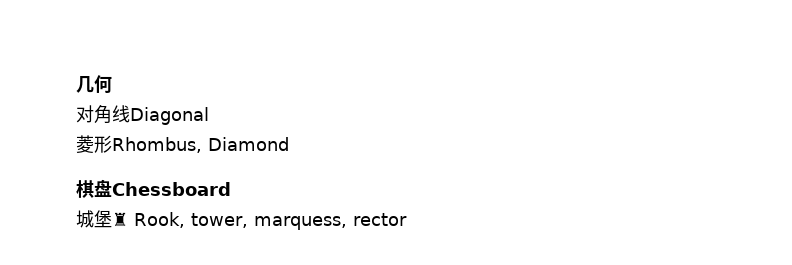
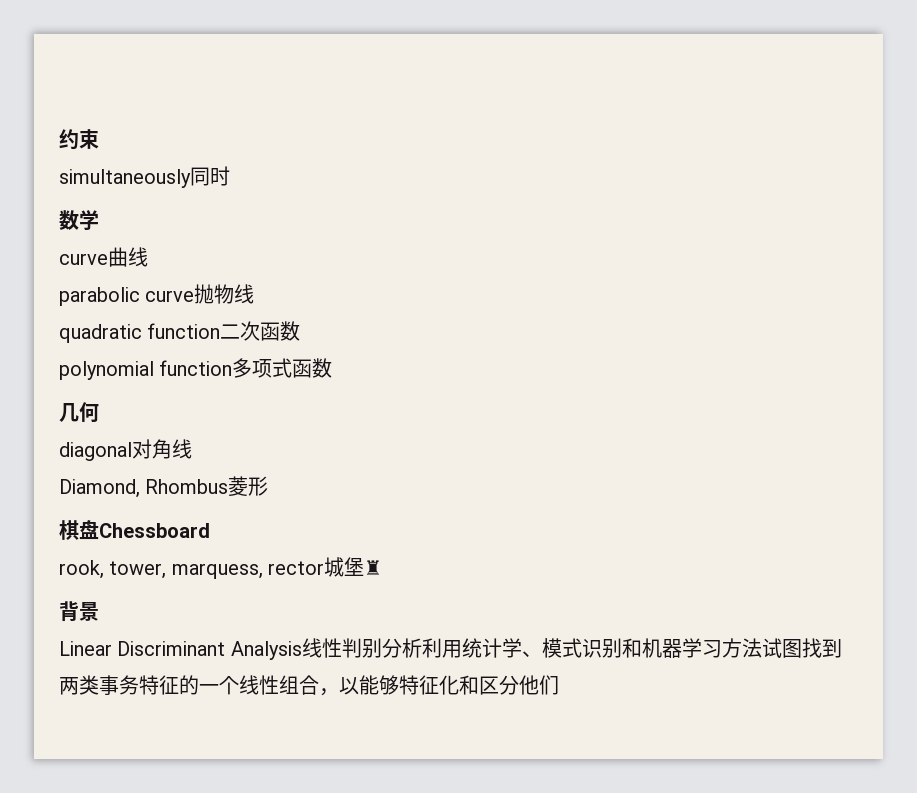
+ 约束
+ simultaneously同时
+ 数学
+ curve曲线
+ parabolic curve抛物线
+ quadratic function二次函数
+ polynomial function多项式函数
- 对角线Diagonal
- 菱形Rhombus, Diamond
+ diagonal对角线
+ Diamond, Rhombus菱形
- 城堡♜ Rook, tower, marquess, rector
+ rook, tower, marquess, rector城堡♜
+ 背景
+ Linear Discriminant Analysis线性判别分析利用统计学、模式识别和机器学习方法试图找到两类事务特征的一个线性组合，以能够特征化和区分他们

